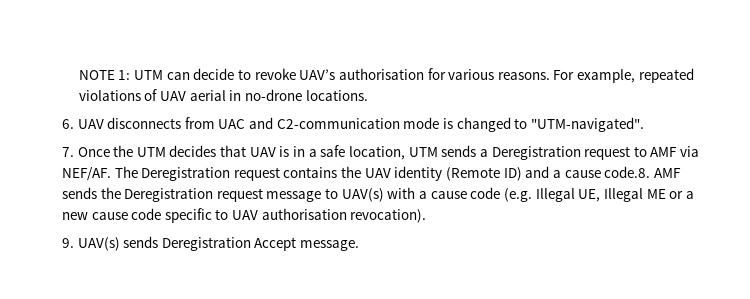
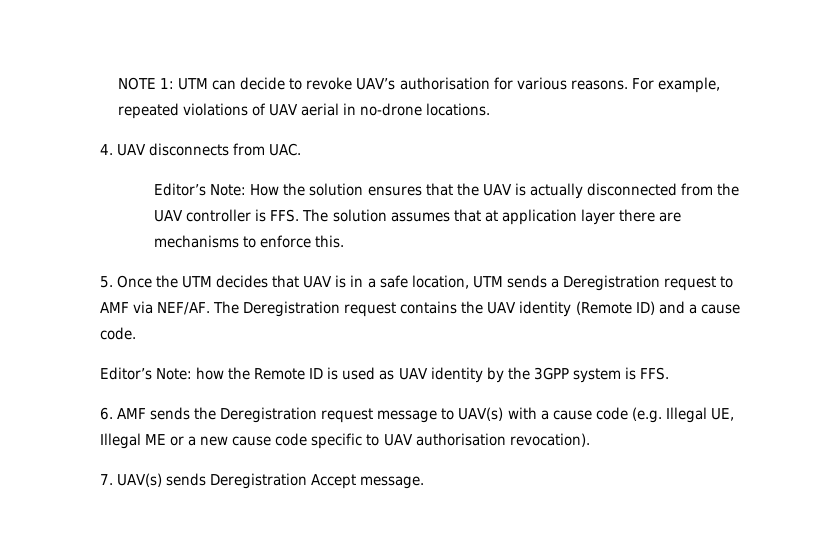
- 6. UAV disconnects from UAC and C2-communication mode is changed to "UTM-navigated".
- 7. Once the UTM decides that UAV is in a safe location, UTM sends a Deregistration request to AMF via NEF/AF.
+ 4. UAV disconnects from UAC.
+ Editor’s Note: How the solution ensures that the UAV is actually disconnected from the UAV controller is FFS. The solution assumes that at application layer there are mechanisms to enforce this.
+ 5. Once the UTM decides that UAV is in a safe location, UTM sends a Deregistration request to AMF via NEF/AF.
- The Deregistration request contains the UAV identity (Remote ID) and a cause code.8. AMF sends the Deregistration request message to UAV(s) with a cause code (e.g. Illegal UE, Illegal ME or a new cause code specific to UAV authorisation revocation).
+ The Deregistration request contains the UAV identity (Remote ID) and a cause code.
+ Editor’s Note: how the Remote ID is used as UAV identity by the 3GPP system is FFS.
+ 6. AMF sends the Deregistration request message to UAV(s) with a cause code (e.g. Illegal UE, Illegal ME or a new cause code specific to UAV authorisation revocation).
- 9. UAV(s) sends Deregistration Accept message.
+ 7. UAV(s) sends Deregistration Accept message.

